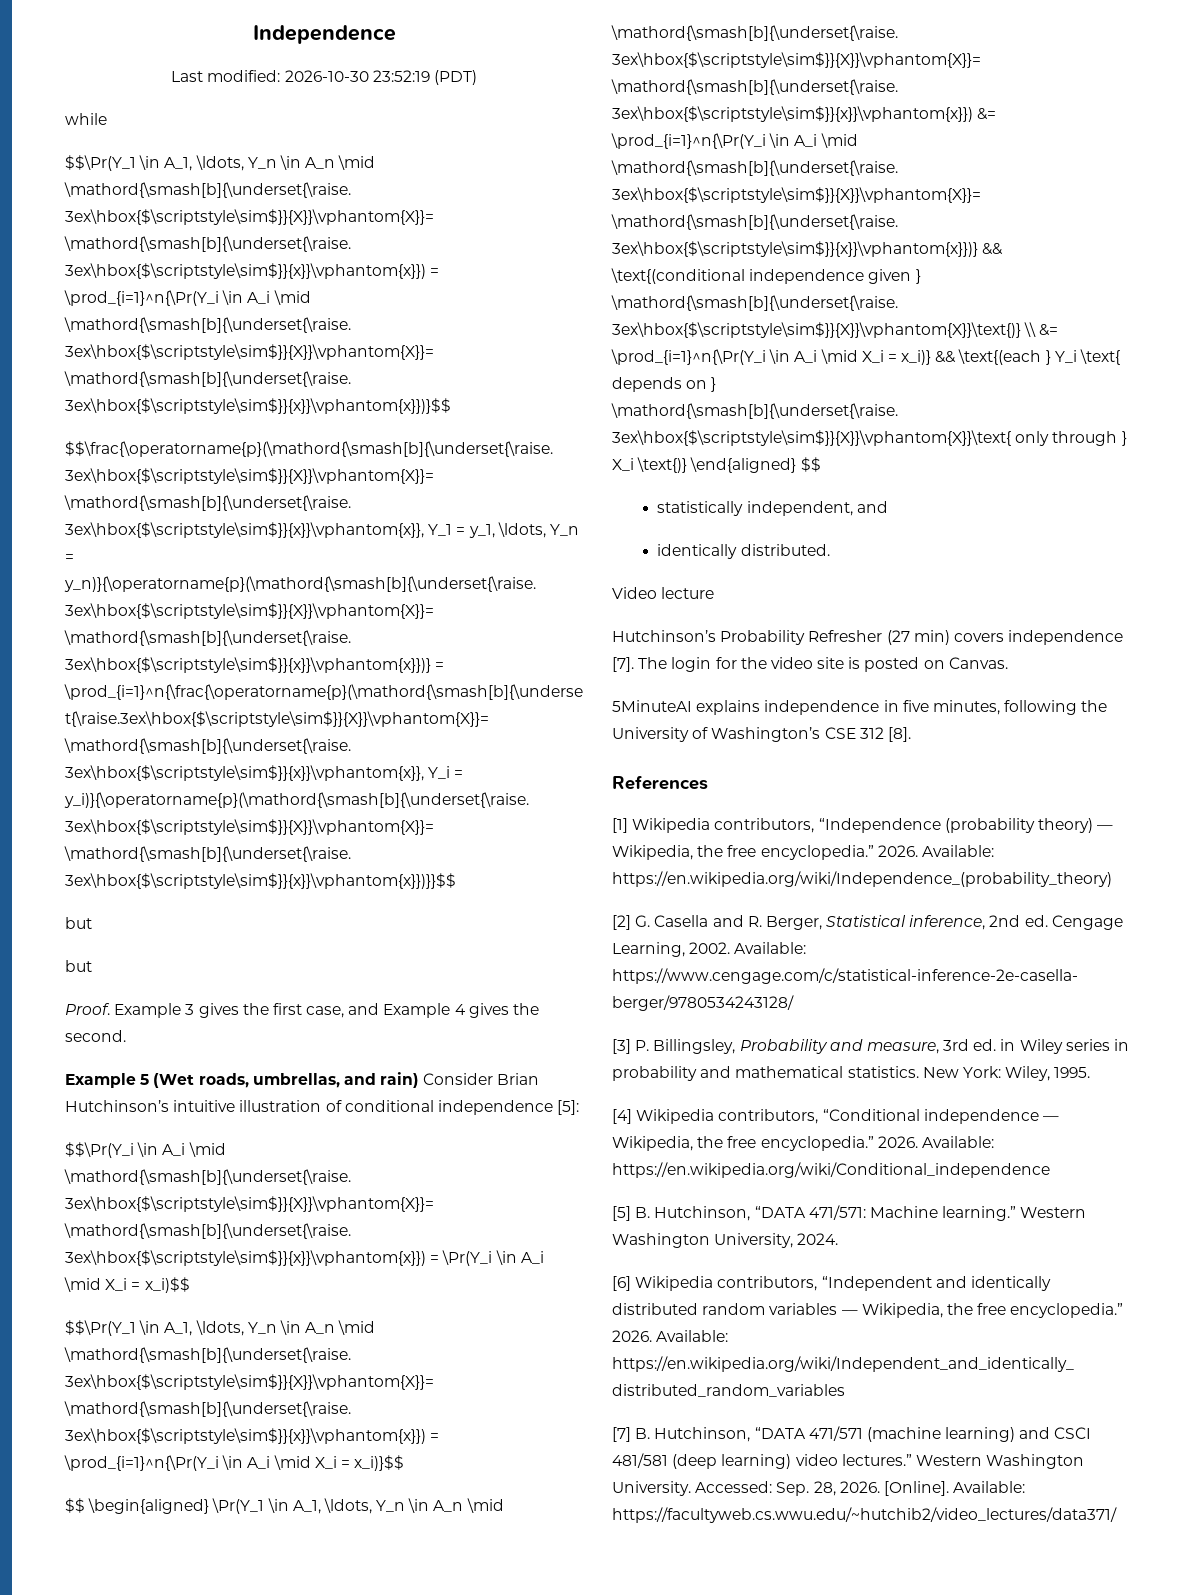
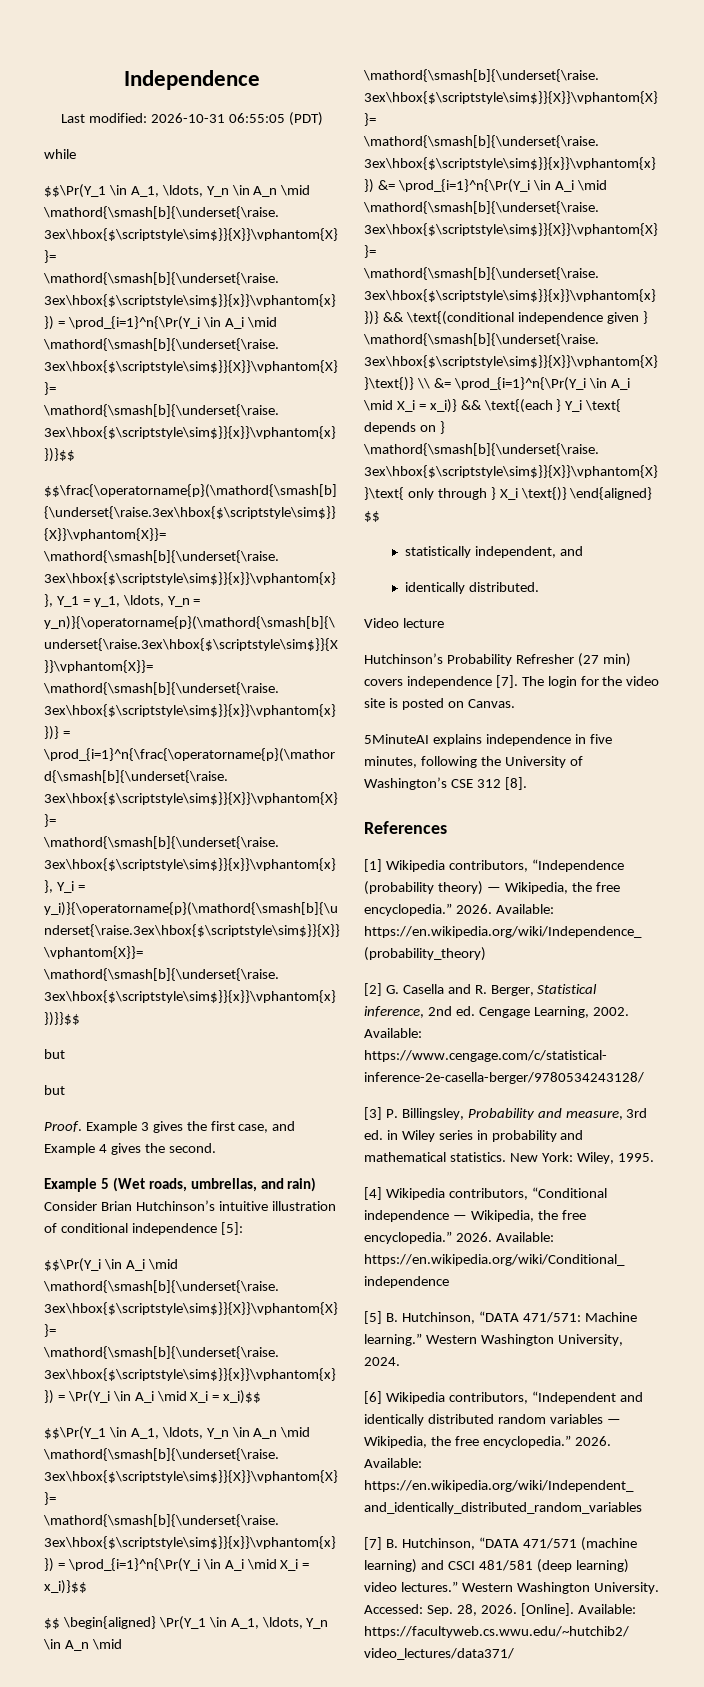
- Last modified: 2026-10-30 23:52:19 (PDT)
+ Last modified: 2026-10-31 06:55:05 (PDT)

